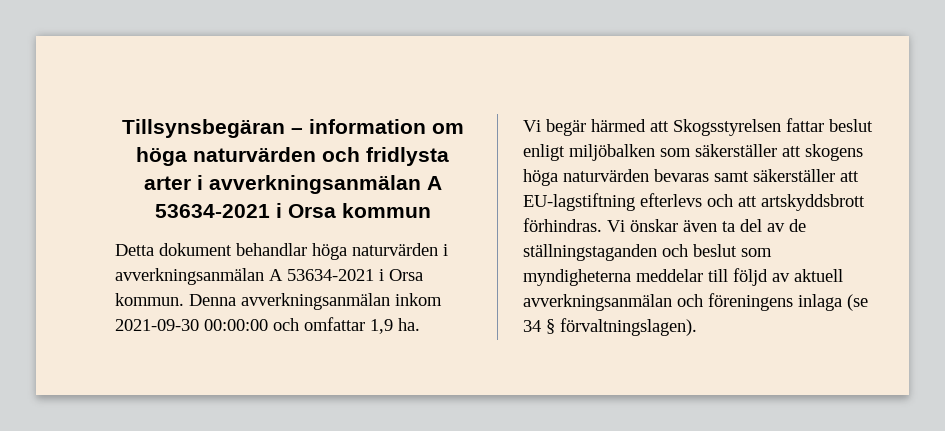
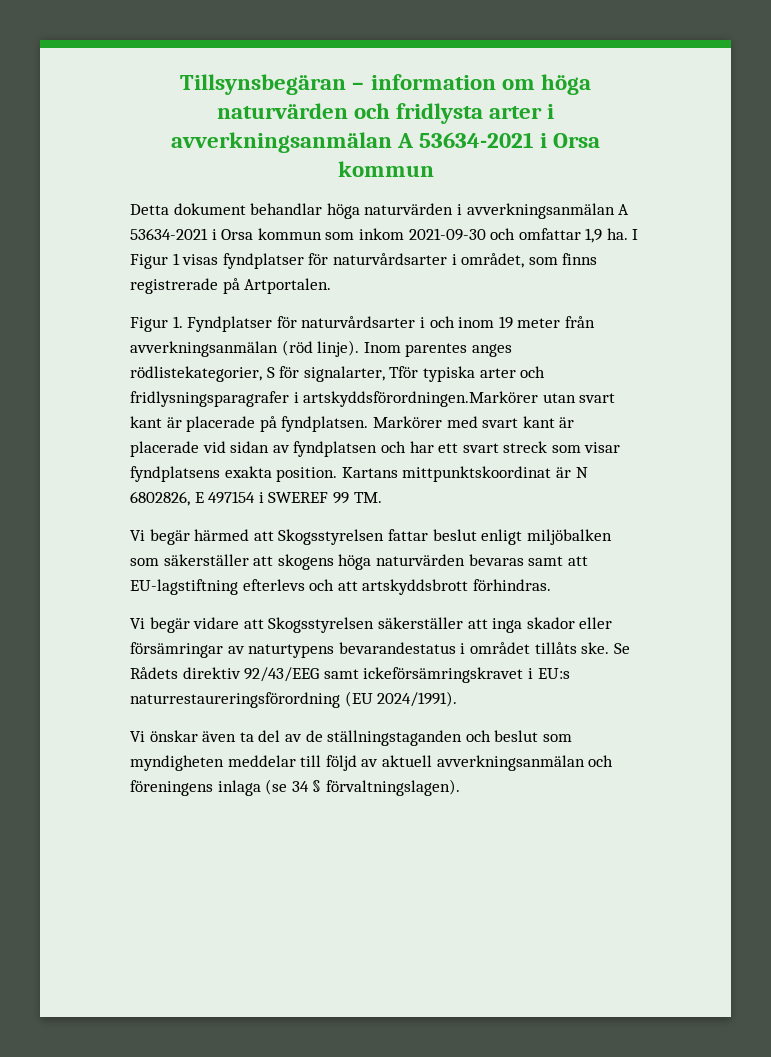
- Detta dokument behandlar höga naturvärden i avverkningsanmälan A 53634-2021 i Orsa kommun. Denna avverkningsanmälan inkom 2021-09-30 00:00:00 och omfattar 1,9 ha.
+ Detta dokument behandlar höga naturvärden i avverkningsanmälan A 53634-2021 i Orsa kommun som inkom 2021-09-30 och omfattar 1,9 ha. I Figur 1 visas fyndplatser för naturvårdsarter i området, som finns registrerade på Artportalen.
+ Figur 1. Fyndplatser för naturvårdsarter i och inom 19 meter från avverkningsanmälan (röd linje). Inom parentes anges rödlistekategorier, S för signalarter, Tför typiska arter och fridlysningsparagrafer i artskyddsförordningen.Markörer utan svart kant är placerade på fyndplatsen. Markörer med svart kant är placerade vid sidan av fyndplatsen och har ett svart streck som visar fyndplatsens exakta position. Kartans mittpunktskoordinat är N 6802826, E 497154 i SWEREF 99 TM.
- Vi begär härmed att Skogsstyrelsen fattar beslut enligt miljöbalken som säkerställer att skogens höga naturvärden bevaras samt säkerställer att EU-lagstiftning efterlevs och att artskyddsbrott förhindras. Vi önskar även ta del av de ställningstaganden och beslut som myndigheterna meddelar till följd av aktuell avverkningsanmälan och föreningens inlaga (se 34 § förvaltningslagen).
+ Vi begär härmed att Skogsstyrelsen fattar beslut enligt miljöbalken som säkerställer att skogens höga naturvärden bevaras samt att EU-lagstiftning efterlevs och att artskyddsbrott förhindras.
+ Vi begär vidare att Skogsstyrelsen säkerställer att inga skador eller försämringar av naturtypens bevarandestatus i området tillåts ske. Se Rådets direktiv 92/43/EEG samt ickeförsämringskravet i EU:s naturrestaureringsförordning (EU 2024/1991).
+ Vi önskar även ta del av de ställningstaganden och beslut som myndigheten meddelar till följd av aktuell avverkningsanmälan och föreningens inlaga (se 34 § förvaltningslagen).

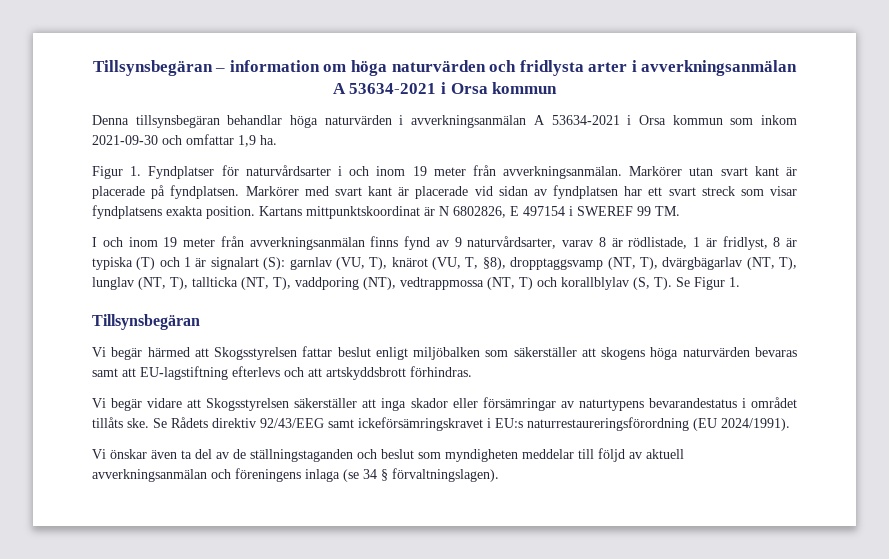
- Detta dokument behandlar höga naturvärden i avverkningsanmälan A 53634-2021 i Orsa kommun som inkom 2021-09-30 och omfattar 1,9 ha. I Figur 1 visas fyndplatser för naturvårdsarter i området, som finns registrerade på Artportalen.
+ Denna tillsynsbegäran behandlar höga naturvärden i avverkningsanmälan A 53634-2021 i Orsa kommun som inkom 2021-09-30 och omfattar 1,9 ha.
- Figur 1. Fyndplatser för naturvårdsarter i och inom 19 meter från avverkningsanmälan (röd linje). Inom parentes anges rödlistekategorier, S för signalarter, Tför typiska arter och fridlysningsparagrafer i artskyddsförordningen.Markörer utan svart kant är placerade på fyndplatsen.
+ Figur 1. Fyndplatser för naturvårdsarter i och inom 19 meter från avverkningsanmälan. Markörer utan svart kant är placerade på fyndplatsen.
- Markörer med svart kant är placerade vid sidan av fyndplatsen och har ett svart streck som visar fyndplatsens exakta position.
+ Markörer med svart kant är placerade vid sidan av fyndplatsen har ett svart streck som visar fyndplatsens exakta position.
+ I och inom 19 meter från avverkningsanmälan finns fynd av 9 naturvårdsarter, varav 8 är rödlistade, 1 är fridlyst, 8 är typiska (T) och 1 är signalart (S): garnlav (VU, T), knärot (VU, T, §8), dropptaggsvamp (NT, T), dvärgbägarlav (NT, T), lunglav (NT, T), tallticka (NT, T), vaddporing (NT), vedtrappmossa (NT, T) och korallblylav (S, T). Se Figur 1.
+ Tillsynsbegäran

